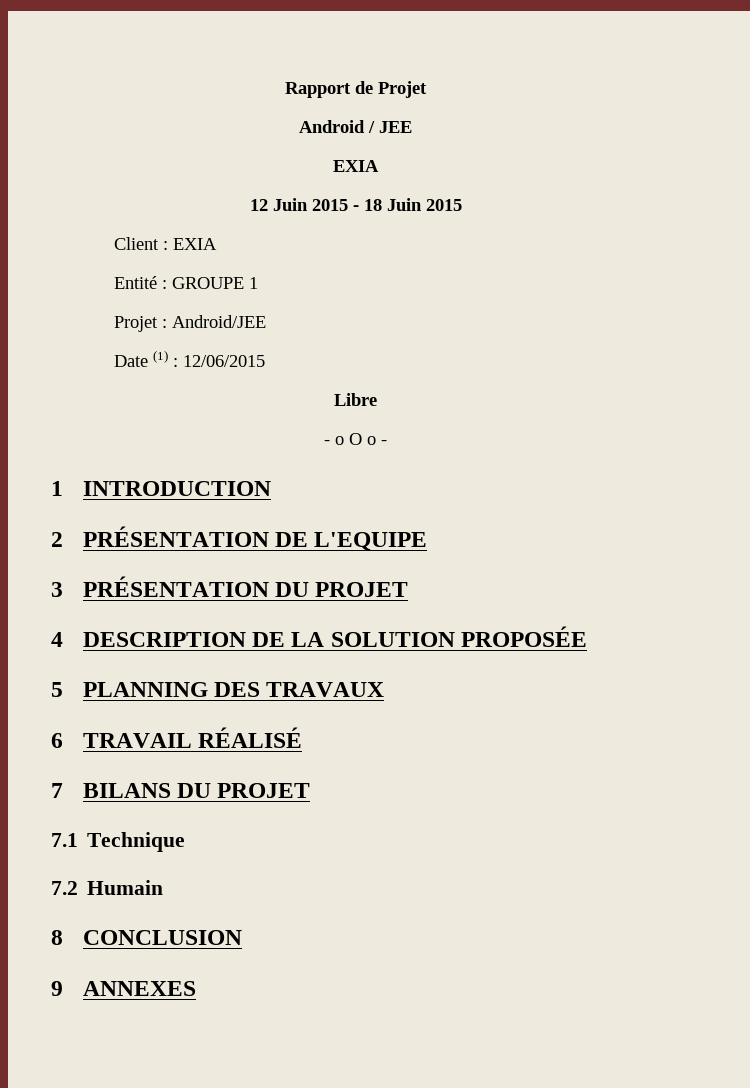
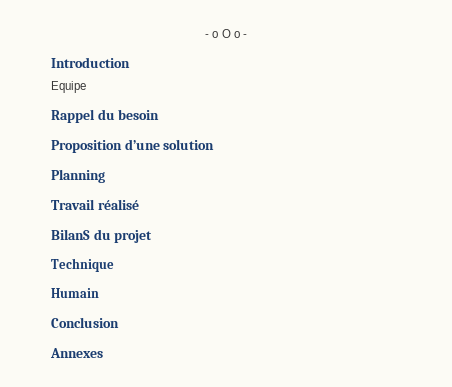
- Rapport de Projet
- Android / JEE
- EXIA
- 12 Juin 2015 - 18 Juin 2015
- Client : EXIA
- Entité : GROUPE 1
- Projet : Android/JEE
- Date (1) : 12/06/2015
- Libre
- 1 INTRODUCTION
- 2 PRÉSENTATION DE L'EQUIPE
- 3 PRÉSENTATION DU PROJET
- 4 DESCRIPTION DE LA SOLUTION PROPOSÉE
- 5 PLANNING DES TRAVAUX
- 6 TRAVAIL RÉALISÉ
- 7 BILANS DU PROJET
- 7.1 Technique
+ Introduction
+ Equipe
+ Rappel du besoin
+ Proposition d’une solution
+ Planning
+ Travail réalisé
+ BilanS du projet
+ Technique
- 7.2 Humain
+ Humain
- 8 CONCLUSION
- 9 ANNEXES
+ Conclusion
+ Annexes

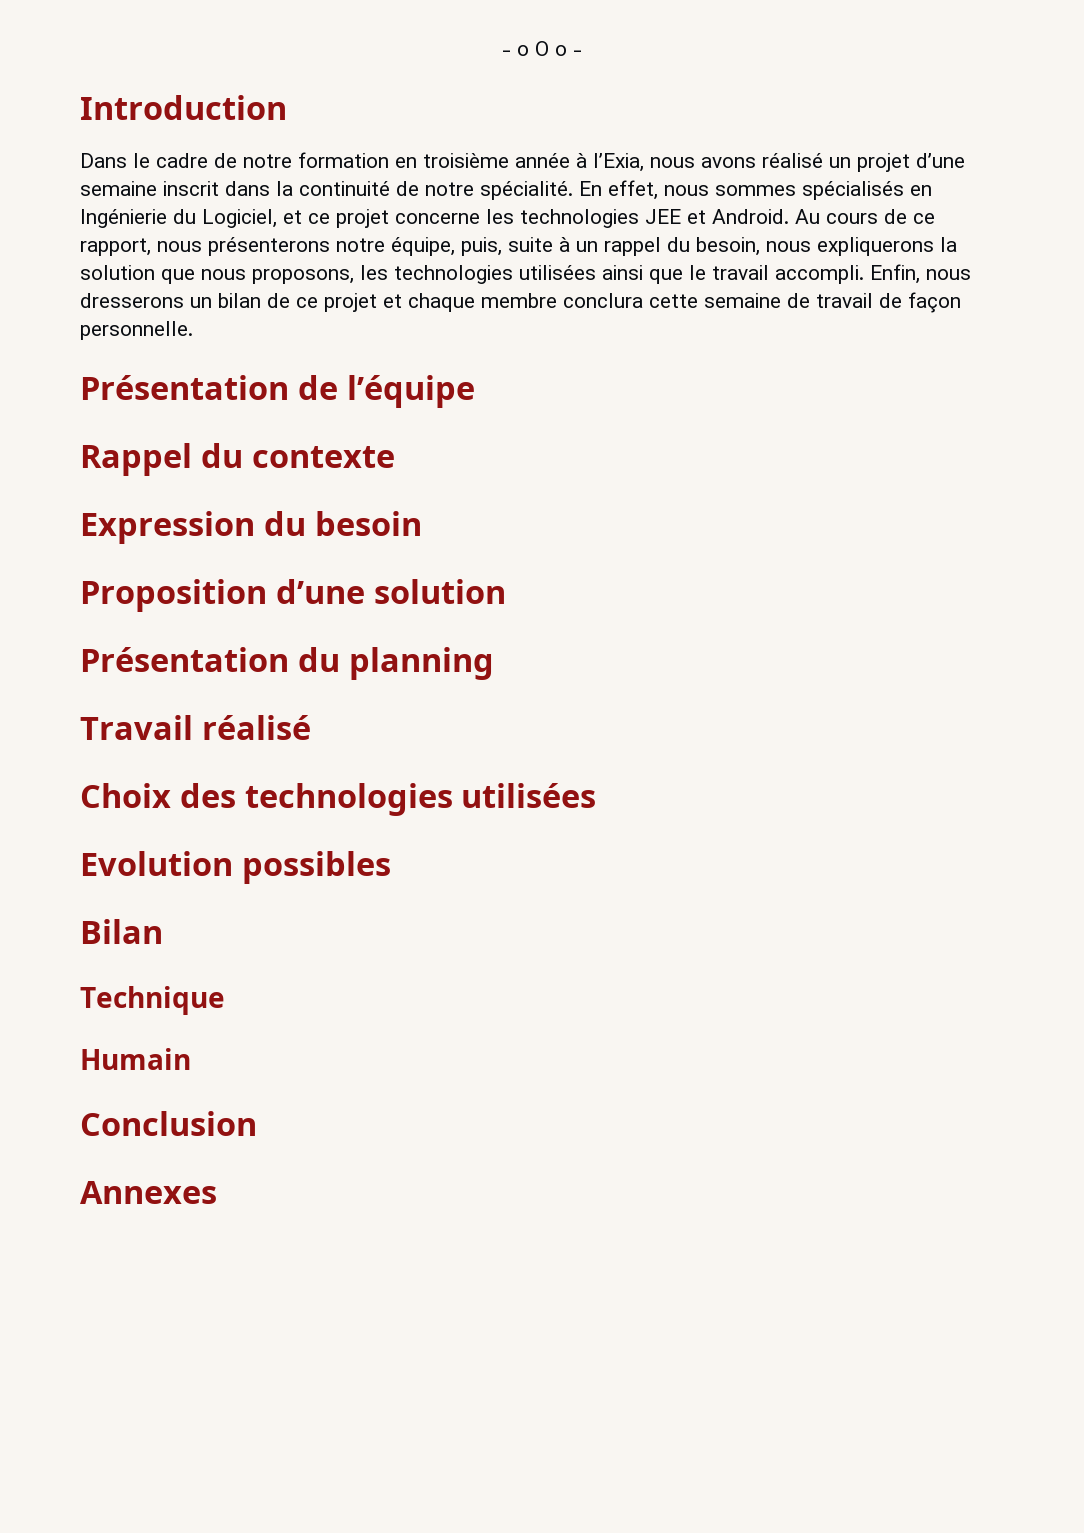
- Equipe
+ Dans le cadre de notre formation en troisième année à l’Exia, nous avons réalisé un projet d’une semaine inscrit dans la continuité de notre spécialité. En effet, nous sommes spécialisés en Ingénierie du Logiciel, et ce projet concerne les technologies JEE et Android. Au cours de ce rapport, nous présenterons notre équipe, puis, suite à un rappel du besoin, nous expliquerons la solution que nous proposons, les technologies utilisées ainsi que le travail accompli. Enfin, nous dresserons un bilan de ce projet et chaque membre conclura cette semaine de travail de façon personnelle.
+ Présentation de l’équipe
- Rappel du besoin
+ Rappel du contexte
+ Expression du besoin
- Planning
+ Présentation du planning
- BilanS du projet
+ Choix des technologies utilisées
+ Evolution possibles
+ Bilan

